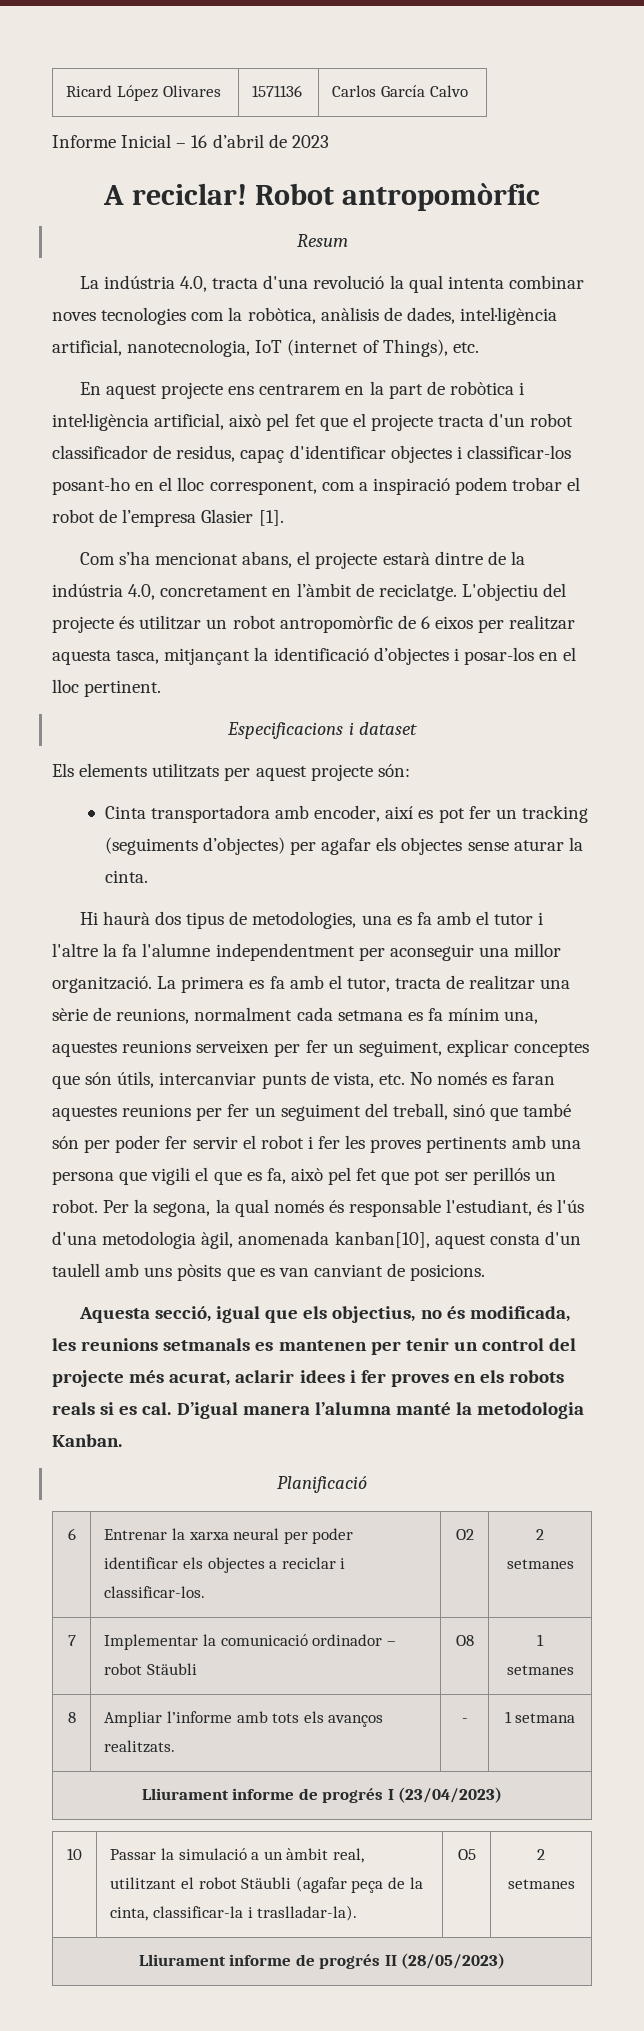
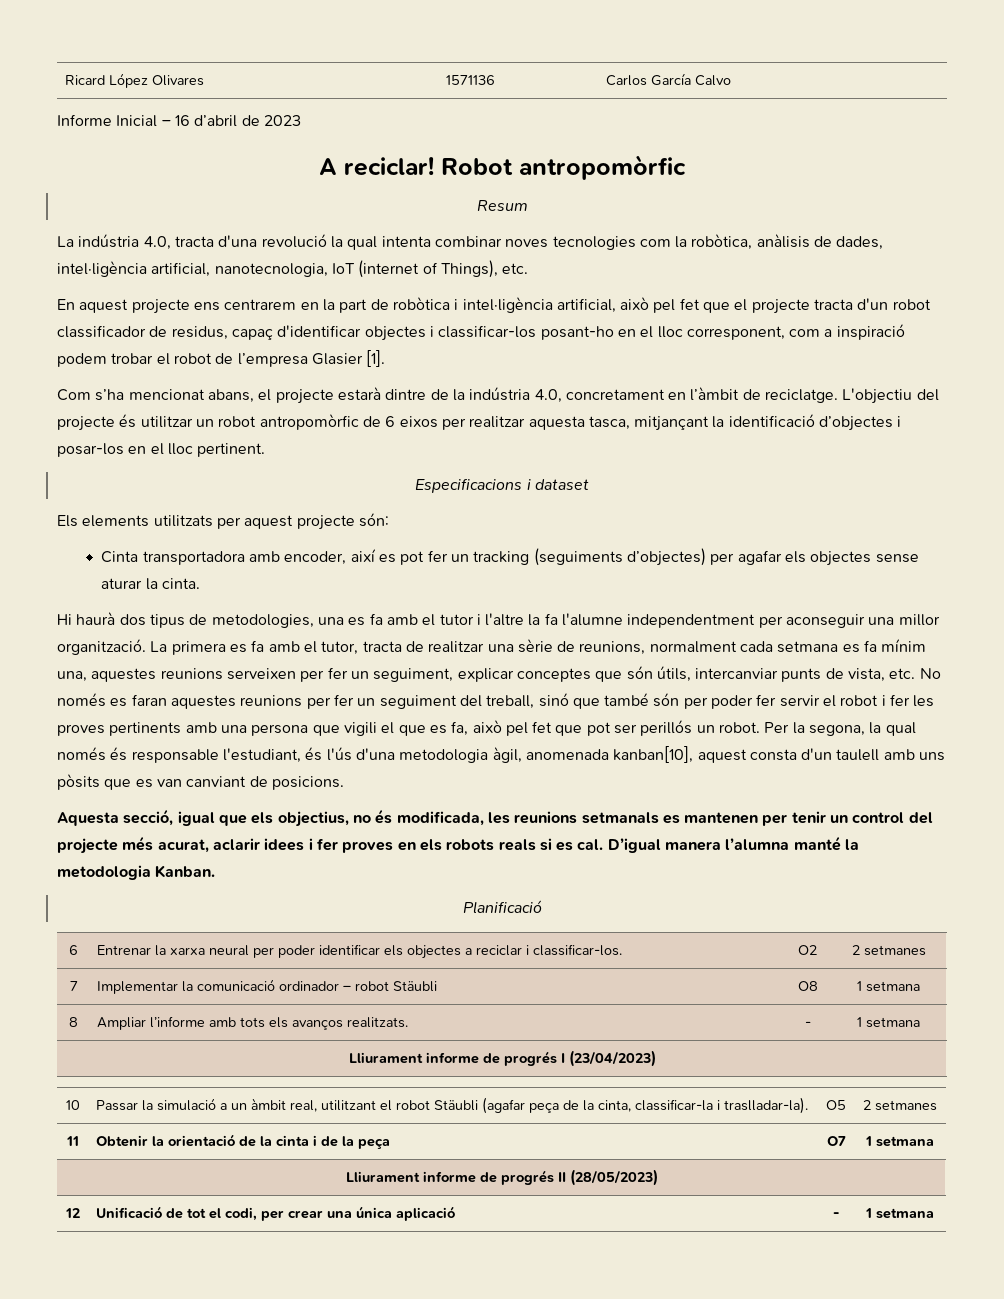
- 7 | Implementar la comunicació ordinador – robot Stäubli | O8 | 1 setmanes
+ 7 | Implementar la comunicació ordinador – robot Stäubli | O8 | 1 setmana
+ 11 | Obtenir la orientació de la cinta i de la peça | O7 | 1 setmana
+ 12 | Unificació de tot el codi, per crear una única aplicació | - | 1 setmana

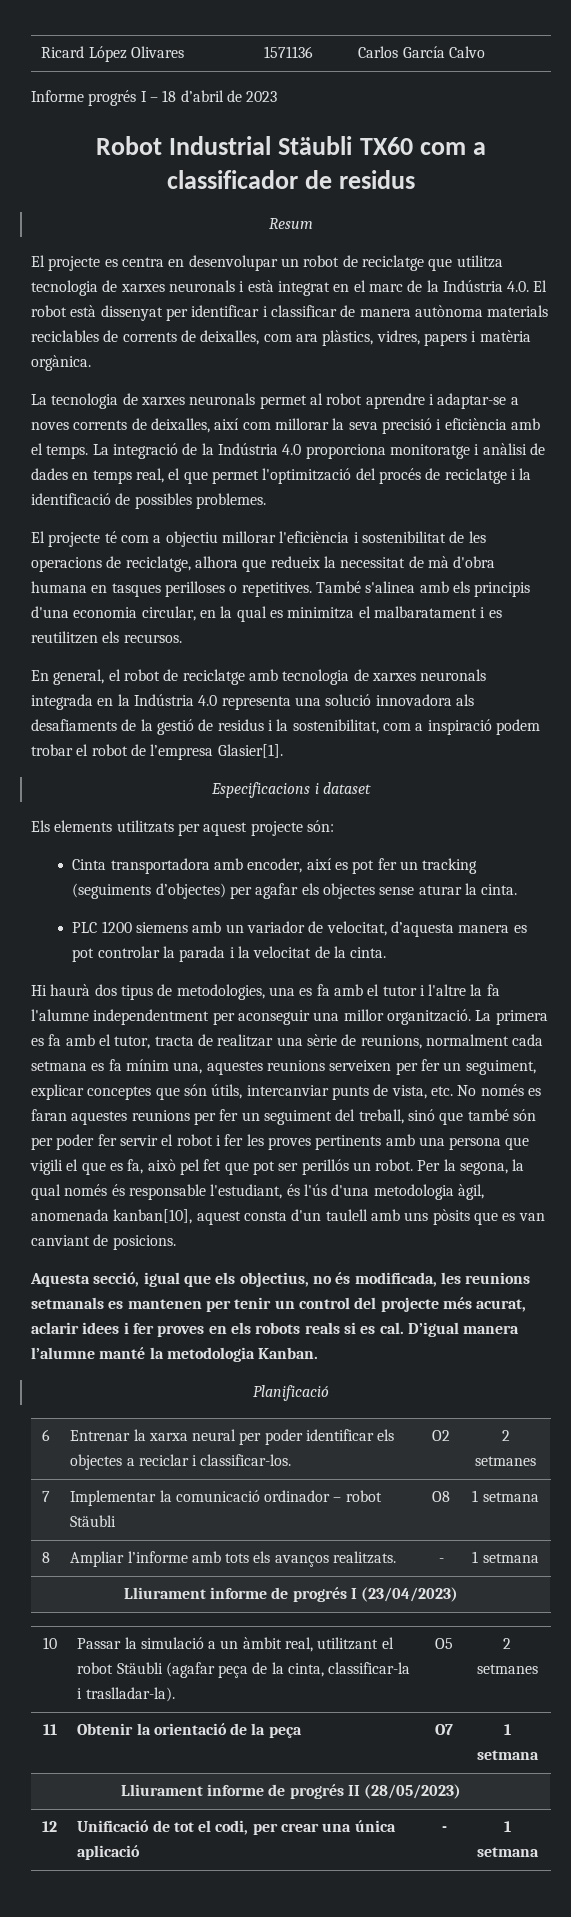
- Informe Inicial – 16 d’abril de 2023
+ Informe progrés I – 18 d’abril de 2023
- A reciclar! Robot antropomòrfic
+ Robot Industrial Stäubli TX60 com a classificador de residus
  Resum
- La indústria 4.0, tracta d'una revolució la qual intenta combinar noves tecnologies com la robòtica, anàlisis de dades, intel·ligència artificial, nanotecnologia, IoT (internet of Things), etc.
- En aquest projecte ens centrarem en la part de robòtica i intel·ligència artificial, això pel fet que el projecte tracta d'un robot classificador de residus, capaç d'identificar objectes i classificar-los posant-ho en el lloc corresponent, com a inspiració podem trobar el robot de l’empresa Glasier [1].
- Com s’ha mencionat abans, el projecte estarà dintre de la indústria 4.0, concretament en l’àmbit de reciclatge. L'objectiu del projecte és utilitzar un robot antropomòrfic de 6 eixos per realitzar aquesta tasca, mitjançant la identificació d’objectes i posar-los en el lloc pertinent.
+ El projecte es centra en desenvolupar un robot de reciclatge que utilitza tecnologia de xarxes neuronals i està integrat en el marc de la Indústria 4.0. El robot està dissenyat per identificar i classificar de manera autònoma materials reciclables de corrents de deixalles, com ara plàstics, vidres, papers i matèria orgànica.
+ La tecnologia de xarxes neuronals permet al robot aprendre i adaptar-se a noves corrents de deixalles, així com millorar la seva precisió i eficiència amb el temps. La integració de la Indústria 4.0 proporciona monitoratge i anàlisi de dades en temps real, el que permet l'optimització del procés de reciclatge i la identificació de possibles problemes.
+ El projecte té com a objectiu millorar l'eficiència i sostenibilitat de les operacions de reciclatge, alhora que redueix la necessitat de mà d'obra humana en tasques perilloses o repetitives. També s'alinea amb els principis d'una economia circular, en la qual es minimitza el malbaratament i es reutilitzen els recursos.
+ En general, el robot de reciclatge amb tecnologia de xarxes neuronals integrada en la Indústria 4.0 representa una solució innovadora als desafiaments de la gestió de residus i la sostenibilitat, com a inspiració podem trobar el robot de l’empresa Glasier[1].
+ PLC 1200 siemens amb un variador de velocitat, d’aquesta manera es pot controlar la parada i la velocitat de la cinta.
- D’igual manera l’alumna manté la metodologia Kanban.
+ D’igual manera l’alumne manté la metodologia Kanban.
- 11 | Obtenir la orientació de la cinta i de la peça | O7 | 1 setmana
+ 11 | Obtenir la orientació de la peça | O7 | 1 setmana

